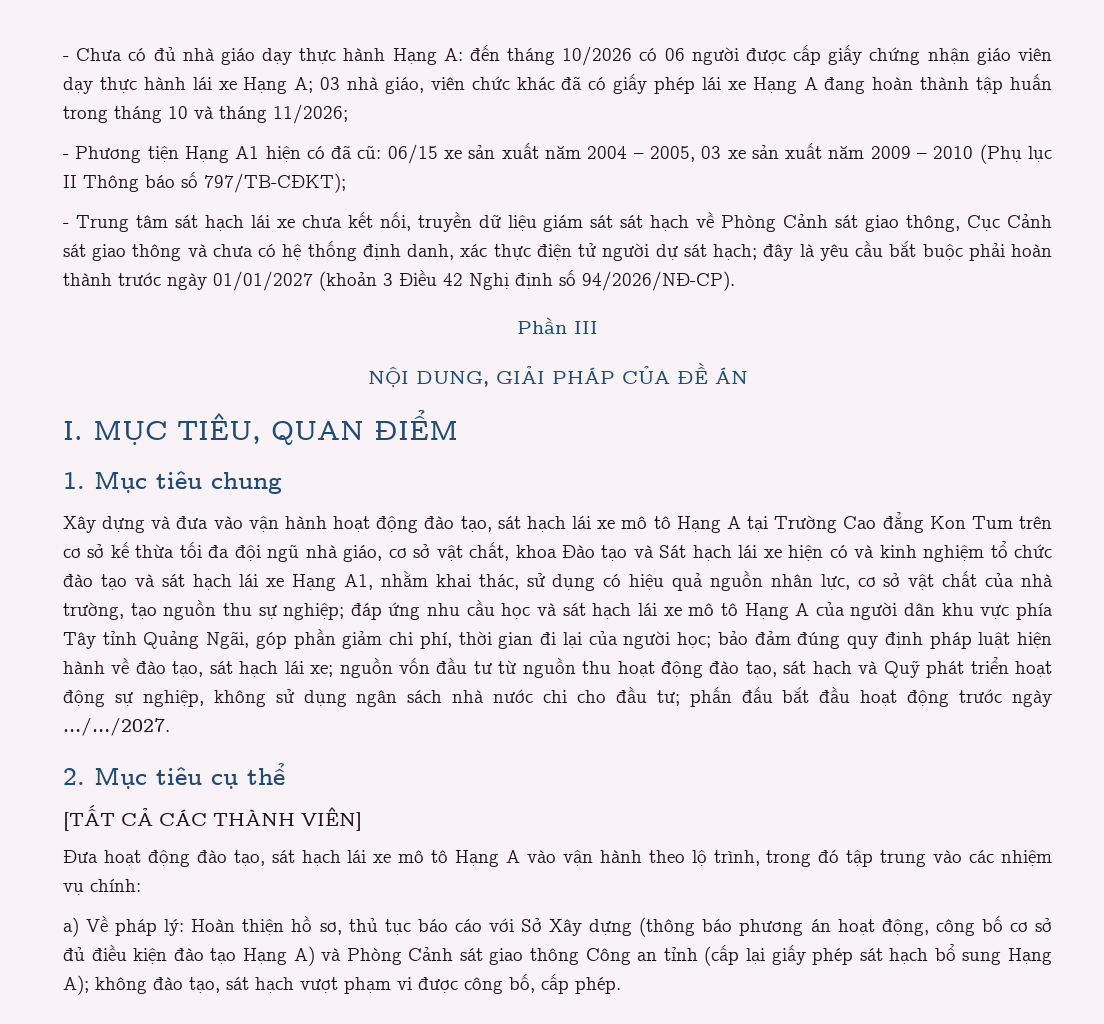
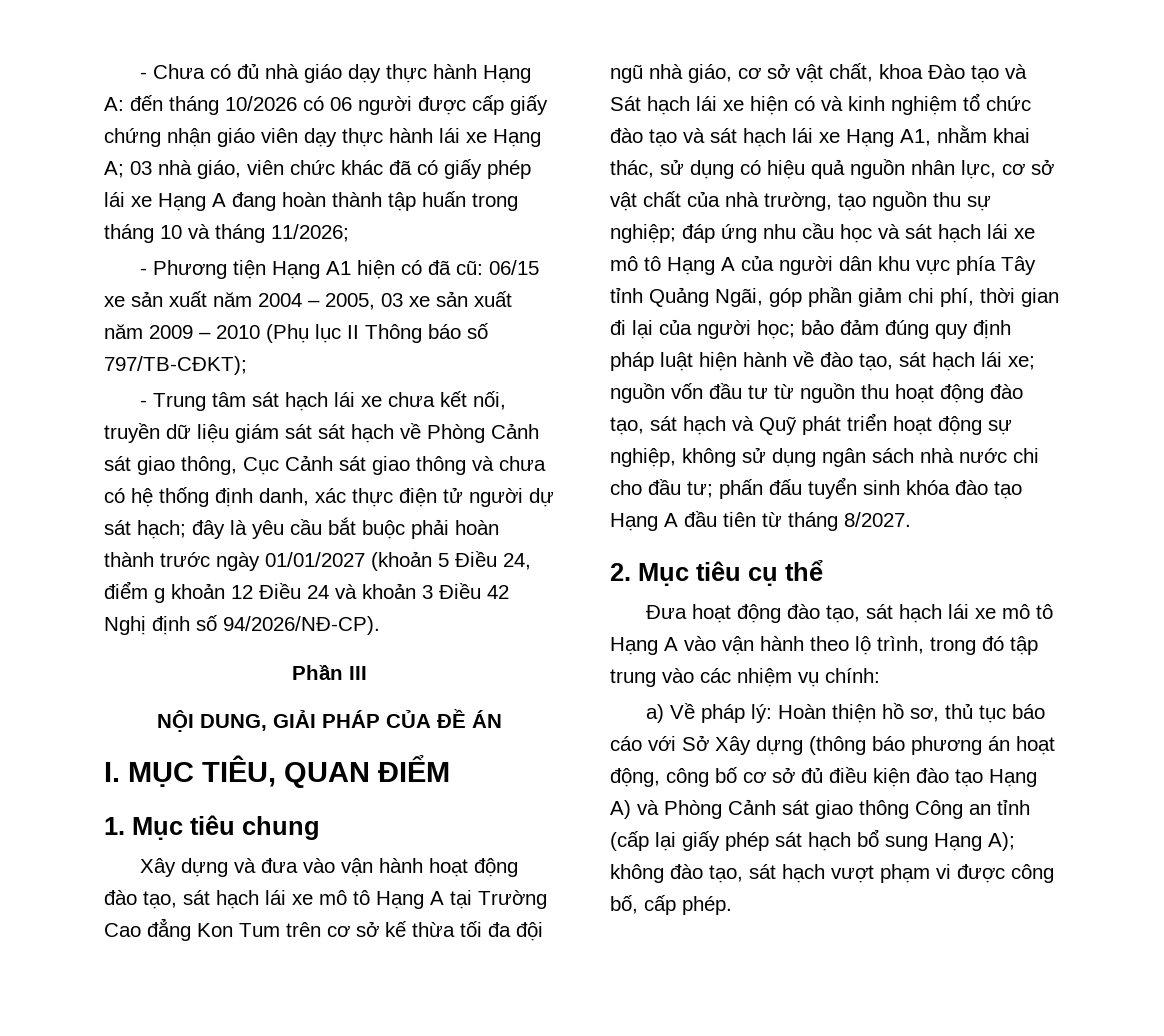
- đây là yêu cầu bắt buộc phải hoàn thành trước ngày 01/01/2027 (khoản 3 Điều 42 Nghị định số 94/2026/NĐ-CP).
+ đây là yêu cầu bắt buộc phải hoàn thành trước ngày 01/01/2027 (khoản 5 Điều 24, điểm g khoản 12 Điều 24 và khoản 3 Điều 42 Nghị định số 94/2026/NĐ-CP).
- phấn đấu bắt đầu hoạt động trước ngày …/…/2027.
+ phấn đấu tuyển sinh khóa đào tạo Hạng A đầu tiên từ tháng 8/2027.
- [TẤT CẢ CÁC THÀNH VIÊN]

